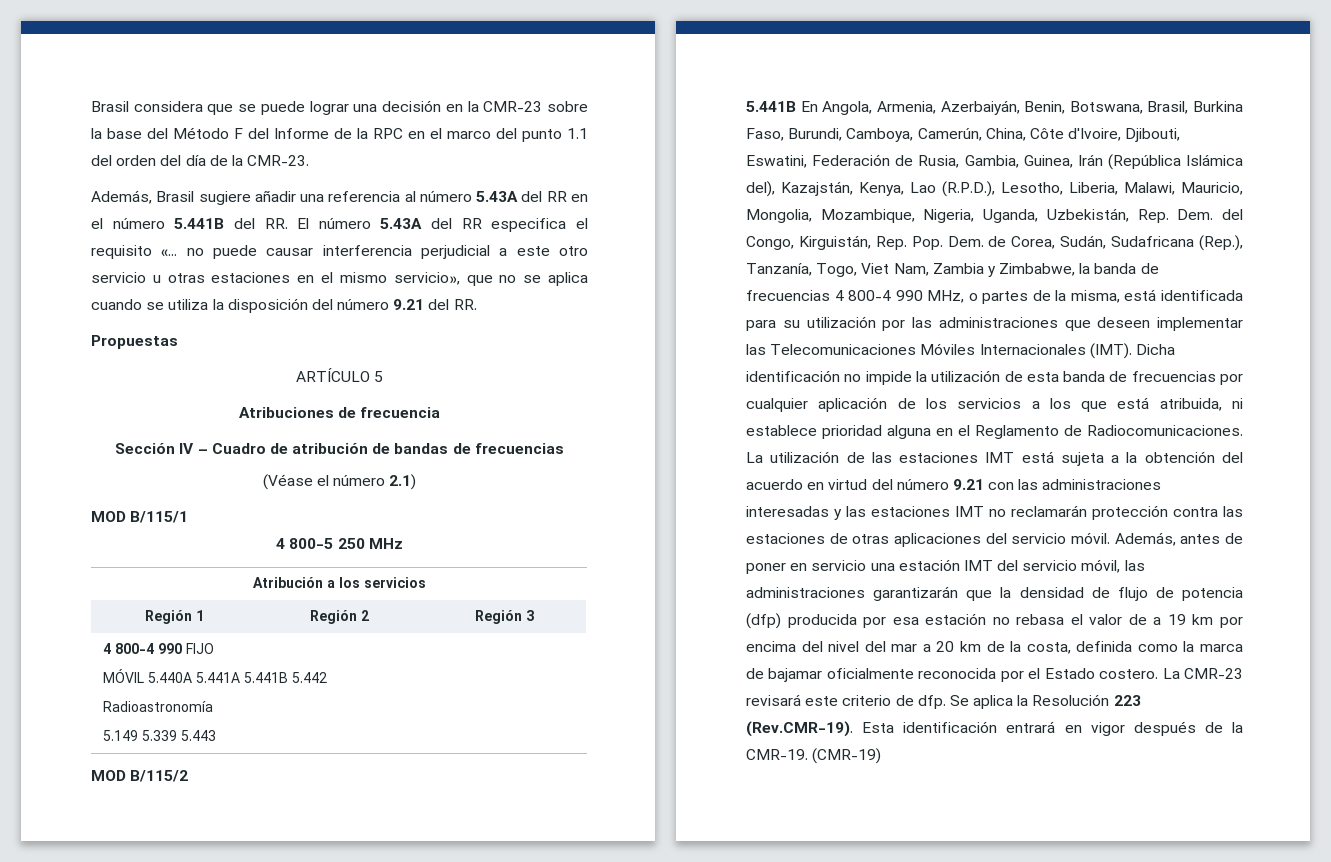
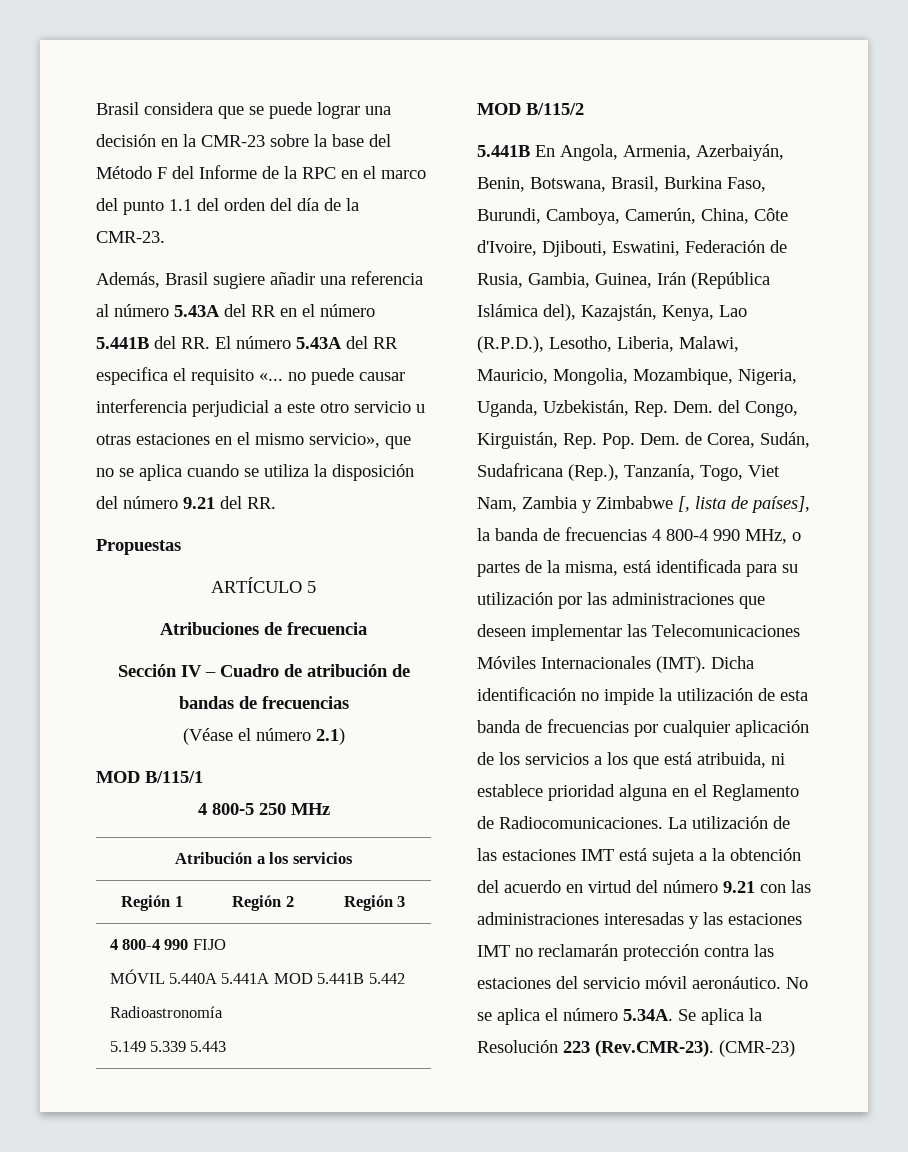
  4 800-4 990 FIJO
- MÓVIL 5.440A 5.441A 5.441B 5.442
+ MÓVIL 5.440A 5.441A MOD 5.441B 5.442
- 5.441B En Angola, Armenia, Azerbaiyán, Benin, Botswana, Brasil, Burkina Faso, Burundi, Camboya, Camerún, China, Côte d'Ivoire, Djibouti, Eswatini, Federación de Rusia, Gambia, Guinea, Irán (República Islámica del), Kazajstán, Kenya, Lao (R.P.D.), Lesotho, Liberia, Malawi, Mauricio, Mongolia, Mozambique, Nigeria, Uganda, Uzbekistán, Rep. Dem. del Congo, Kirguistán, Rep. Pop. Dem. de Corea, Sudán, Sudafricana (Rep.), Tanzanía, Togo, Viet Nam, Zambia y Zimbabwe, la banda de frecuencias 4 800-4 990 MHz, o partes de la misma, está identificada para su utilización por las administraciones que deseen implementar las Telecomunicaciones Móviles Internacionales (IMT).
+ 5.441B En Angola, Armenia, Azerbaiyán, Benin, Botswana, Brasil, Burkina Faso, Burundi, Camboya, Camerún, China, Côte d'Ivoire, Djibouti, Eswatini, Federación de Rusia, Gambia, Guinea, Irán (República Islámica del), Kazajstán, Kenya, Lao (R.P.D.), Lesotho, Liberia, Malawi, Mauricio, Mongolia, Mozambique, Nigeria, Uganda, Uzbekistán, Rep. Dem. del Congo, Kirguistán, Rep. Pop. Dem. de Corea, Sudán, Sudafricana (Rep.), Tanzanía, Togo, Viet Nam, Zambia y Zimbabwe [, lista de países], la banda de frecuencias 4 800-4 990 MHz, o partes de la misma, está identificada para su utilización por las administraciones que deseen implementar las Telecomunicaciones Móviles Internacionales (IMT).
- La utilización de las estaciones IMT está sujeta a la obtención del acuerdo en virtud del número 9.21 con las administraciones interesadas y las estaciones IMT no reclamarán protección contra las estaciones de otras aplicaciones del servicio móvil. Además, antes de poner en servicio una estación IMT del servicio móvil, las administraciones garantizarán que la densidad de flujo de potencia (dfp) producida por esa estación no rebasa el valor de a 19 km por encima del nivel del mar a 20 km de la costa, definida como la marca de bajamar oficialmente reconocida por el Estado costero. La CMR-23 revisará este criterio de dfp. Se aplica la Resolución 223 (Rev.CMR-19). Esta identificación entrará en vigor después de la CMR-19. (CMR-19)
+ La utilización de las estaciones IMT está sujeta a la obtención del acuerdo en virtud del número 9.21 con las administraciones interesadas y las estaciones IMT no reclamarán protección contra las estaciones del servicio móvil aeronáutico. No se aplica el número 5.34A. Se aplica la Resolución 223 (Rev.CMR-23). (CMR-23)

